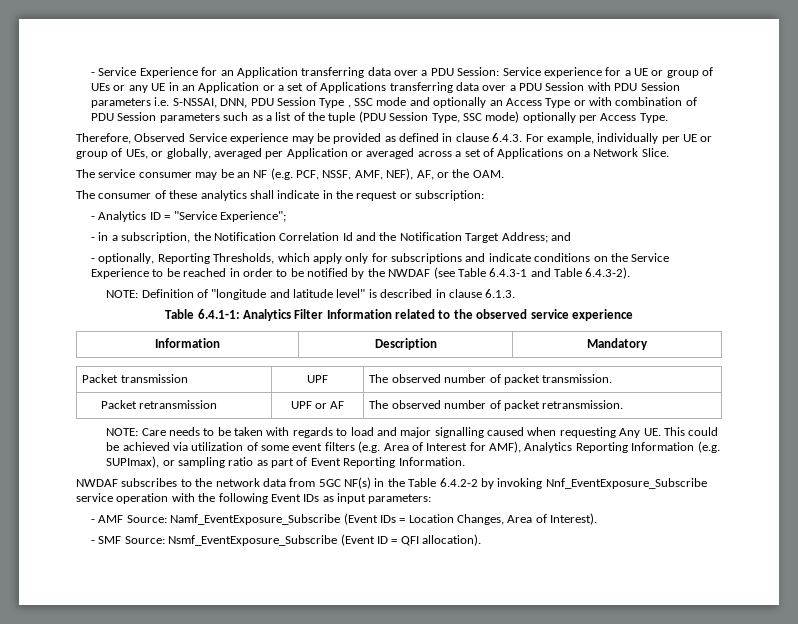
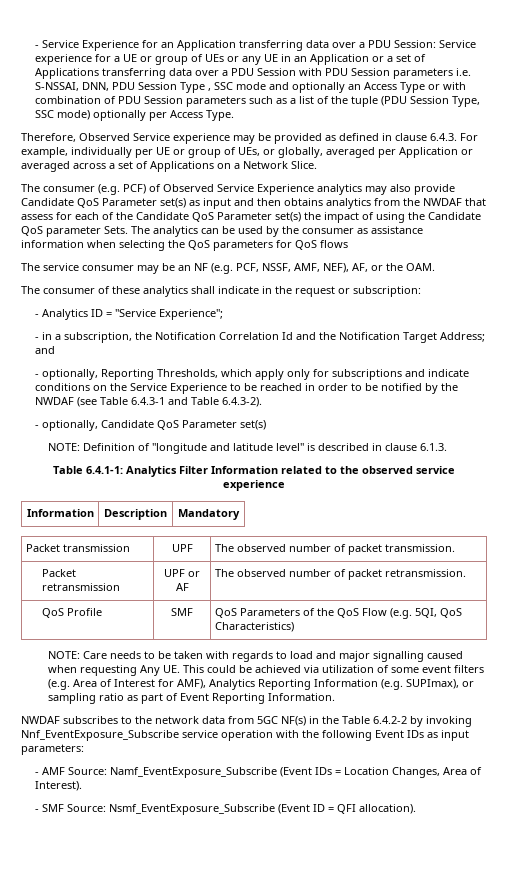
+ The consumer (e.g. PCF) of Observed Service Experience analytics may also provide Candidate QoS Parameter set(s) as input and then obtains analytics from the NWDAF that assess for each of the Candidate QoS Parameter set(s) the impact of using the Candidate QoS parameter Sets. The analytics can be used by the consumer as assistance information when selecting the QoS parameters for QoS flows
+ - optionally, Candidate QoS Parameter set(s)
+ QoS Profile | SMF | QoS Parameters of the QoS Flow (e.g. 5QI, QoS Characteristics)

